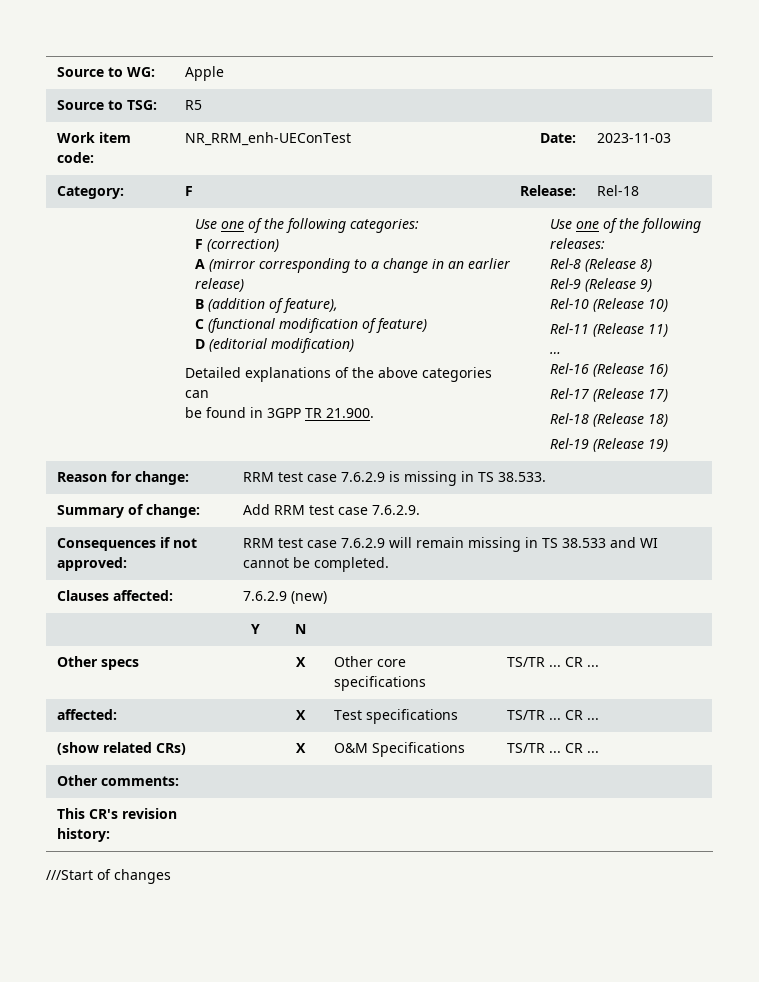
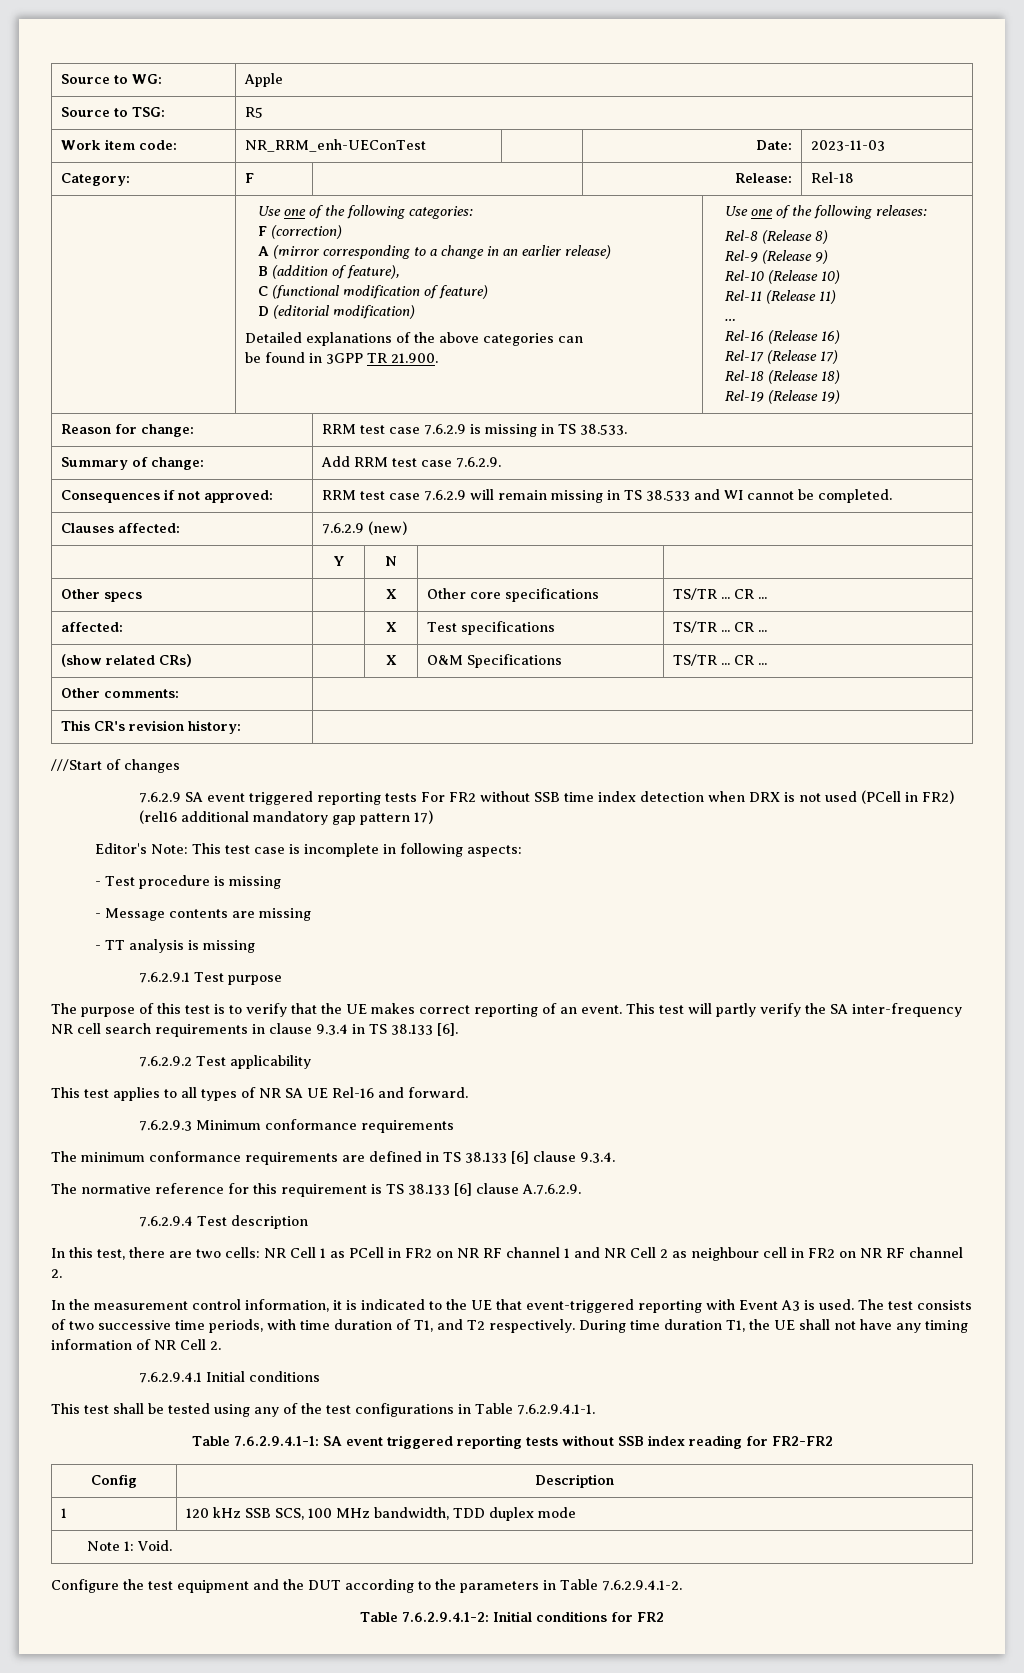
+ 7.6.2.9 SA event triggered reporting tests For FR2 without SSB time index detection when DRX is not used (PCell in FR2) (rel16 additional mandatory gap pattern 17)
+ Editor's Note: This test case is incomplete in following aspects:
+ - Test procedure is missing
+ - Message contents are missing
+ - TT analysis is missing
+ 7.6.2.9.1 Test purpose
+ The purpose of this test is to verify that the UE makes correct reporting of an event. This test will partly verify the SA inter-frequency NR cell search requirements in clause 9.3.4 in TS 38.133 [6].
+ 7.6.2.9.2 Test applicability
+ This test applies to all types of NR SA UE Rel-16 and forward.
+ 7.6.2.9.3 Minimum conformance requirements
+ The minimum conformance requirements are defined in TS 38.133 [6] clause 9.3.4.
+ The normative reference for this requirement is TS 38.133 [6] clause A.7.6.2.9.
+ 7.6.2.9.4 Test description
+ In this test, there are two cells: NR Cell 1 as PCell in FR2 on NR RF channel 1 and NR Cell 2 as neighbour cell in FR2 on NR RF channel 2.
+ In the measurement control information, it is indicated to the UE that event-triggered reporting with Event A3 is used. The test consists of two successive time periods, with time duration of T1, and T2 respectively. During time duration T1, the UE shall not have any timing information of NR Cell 2.
+ 7.6.2.9.4.1 Initial conditions
+ This test shall be tested using any of the test configurations in Table 7.6.2.9.4.1-1.
+ Table 7.6.2.9.4.1-1: SA event triggered reporting tests without SSB index reading for FR2-FR2
+ Config | Description
+ 1 | 120 kHz SSB SCS, 100 MHz bandwidth, TDD duplex mode
+ Note 1: Void.
+ Configure the test equipment and the DUT according to the parameters in Table 7.6.2.9.4.1-2.
+ Table 7.6.2.9.4.1-2: Initial conditions for FR2

